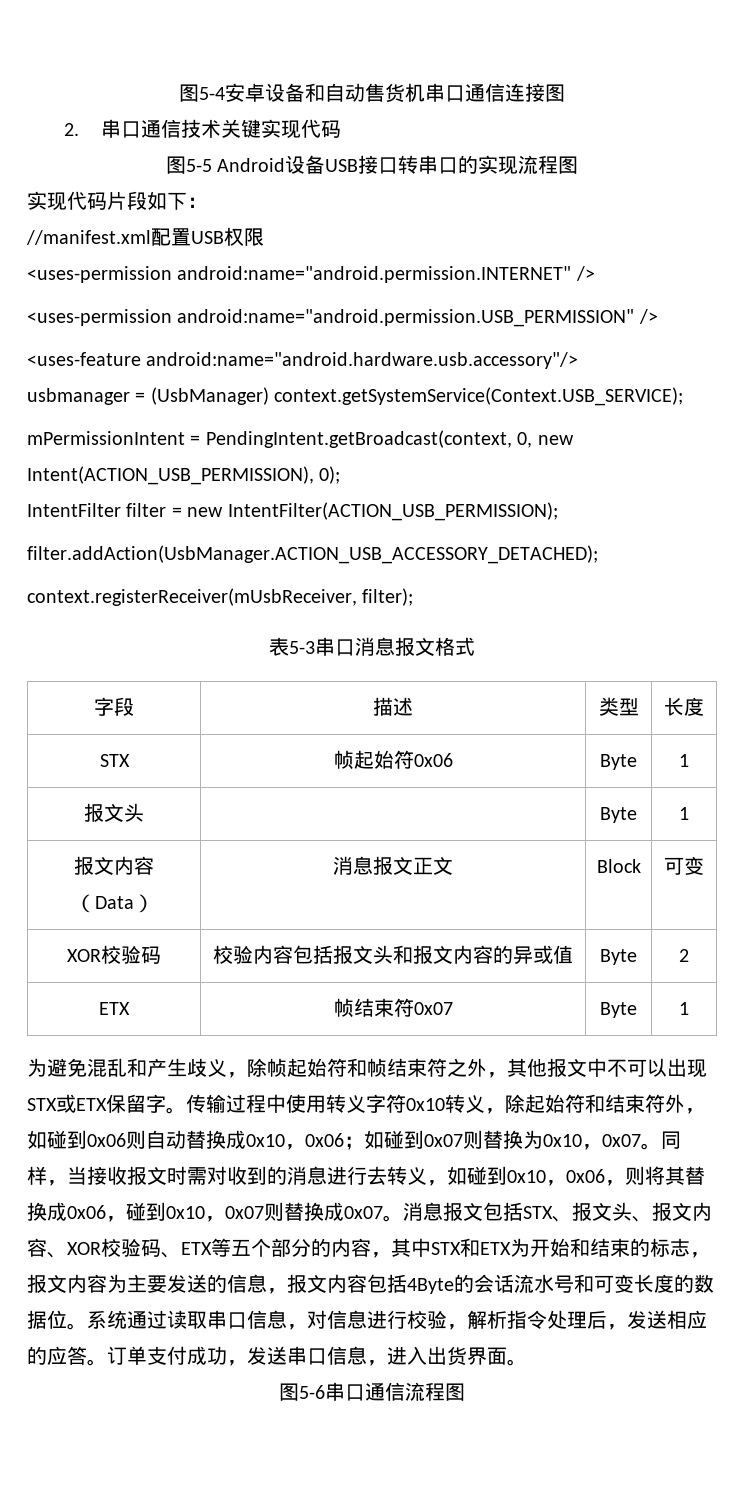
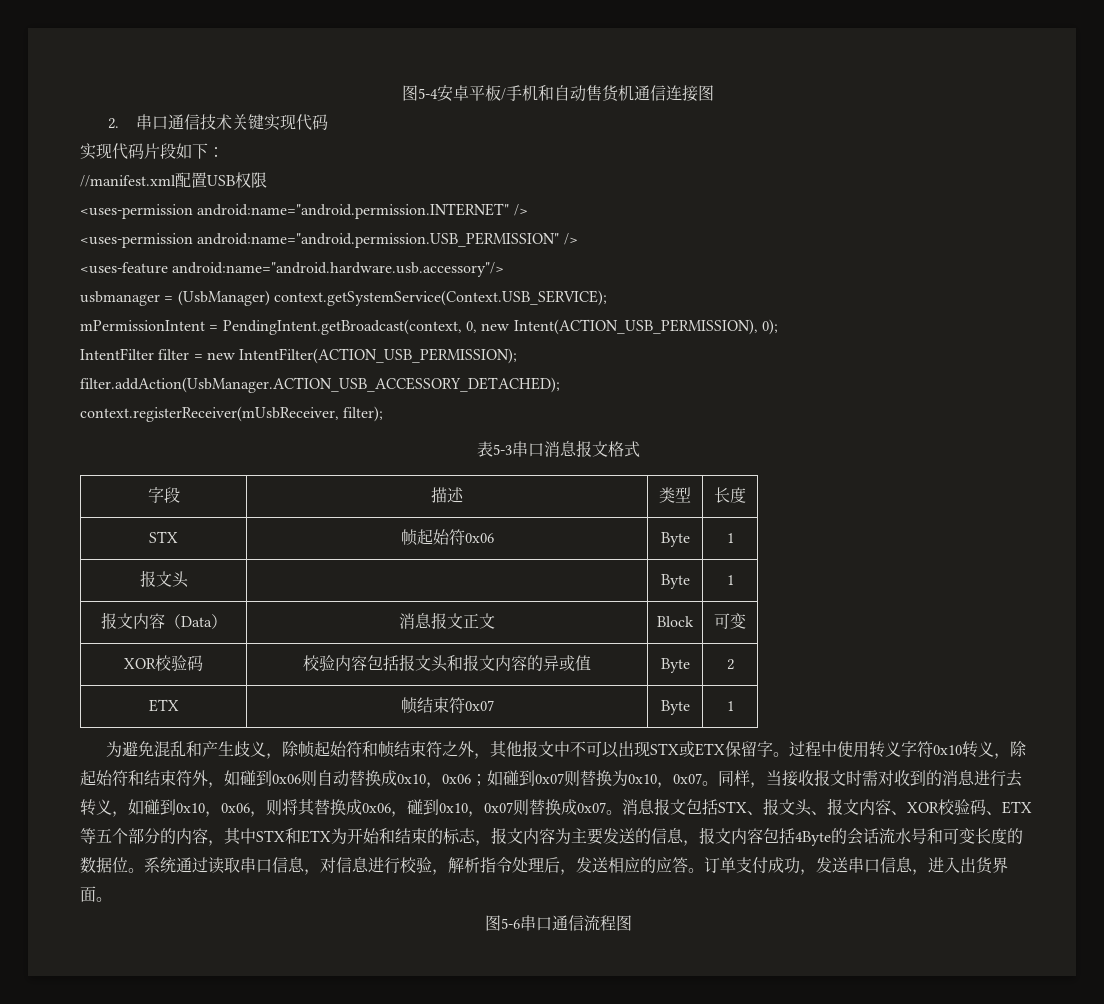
- 图5-4安卓设备和自动售货机串口通信连接图
+ 图5-4安卓平板/手机和自动售货机通信连接图
- 图5-5 Android设备USB接口转串口的实现流程图
- 传输过程中使用转义字符0x10转义，除起始符和结束符外，如碰到0x06则自动替换成0x10，0x06；如碰到0x07则替换为0x10，0x07。
+ 过程中使用转义字符0x10转义，除起始符和结束符外，如碰到0x06则自动替换成0x10，0x06；如碰到0x07则替换为0x10，0x07。

